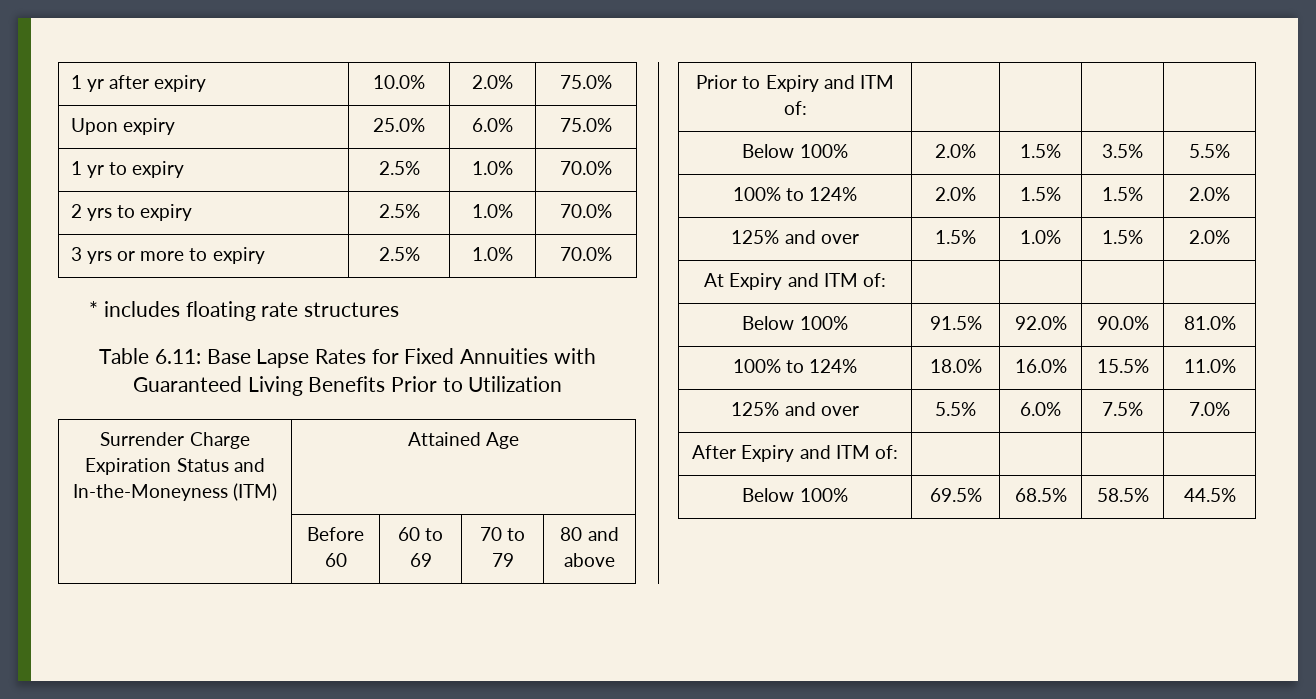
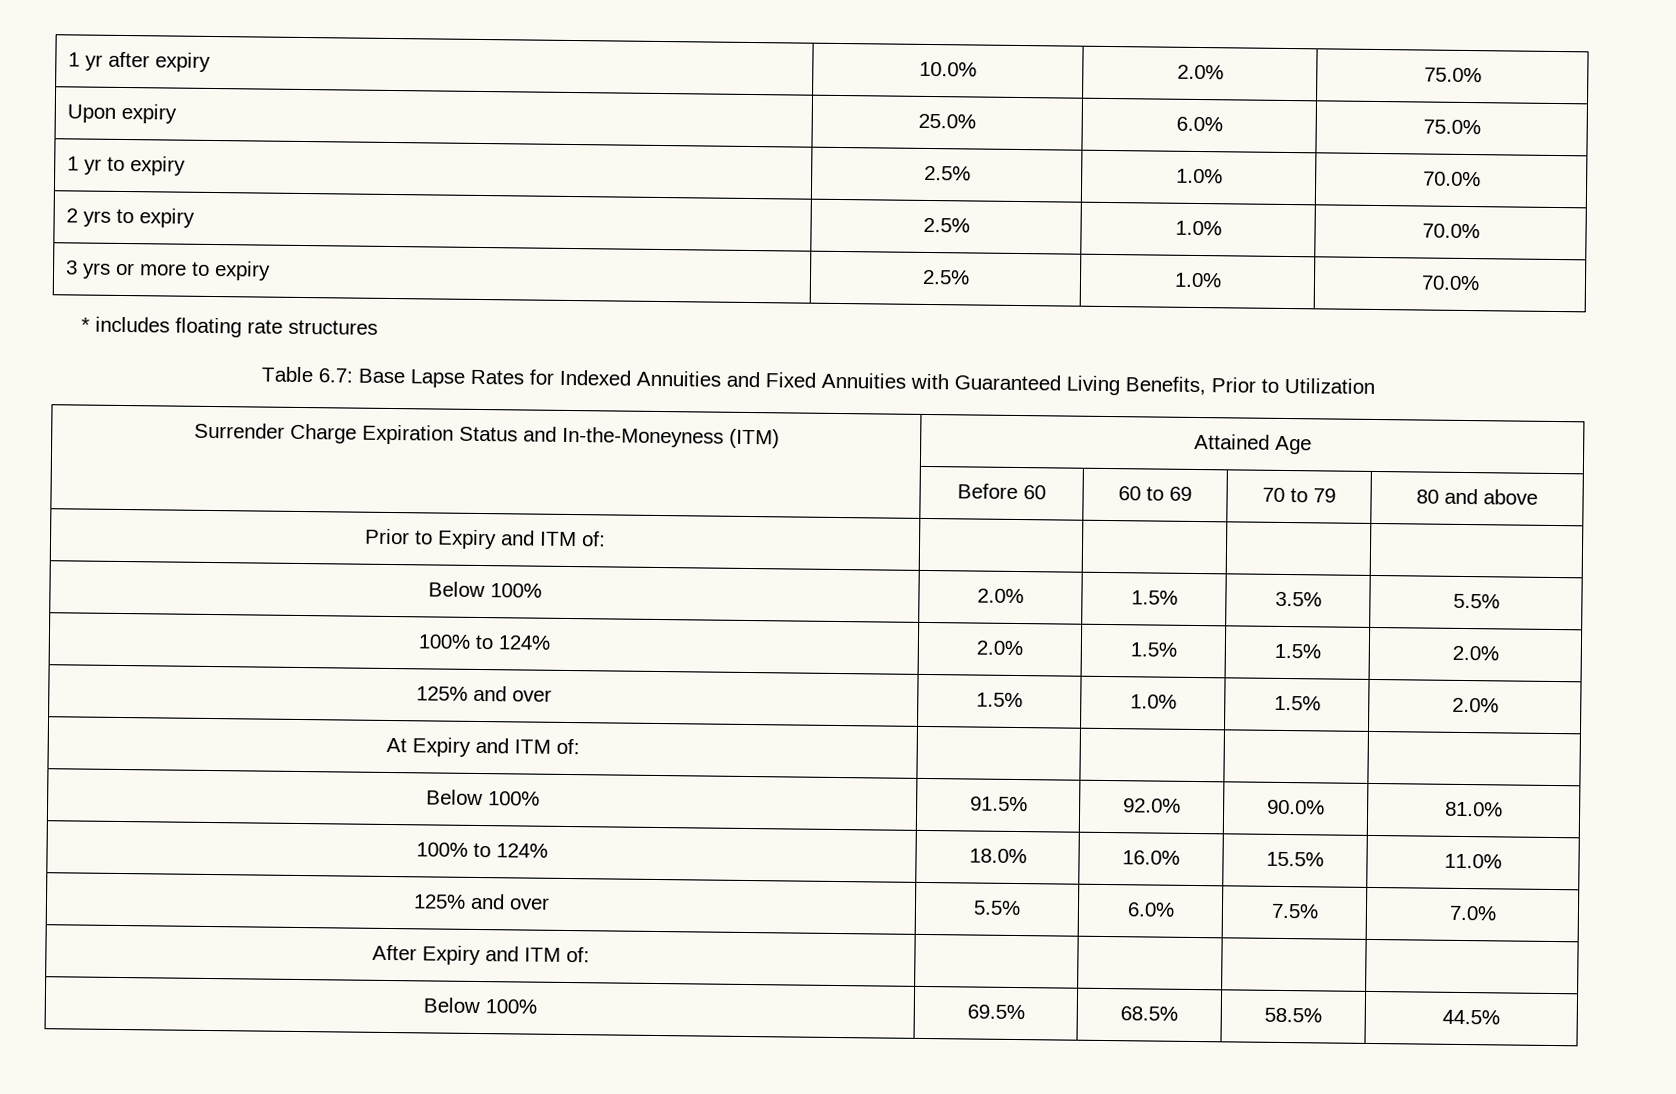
- Table 6.11: Base Lapse Rates for Fixed Annuities with Guaranteed Living Benefits Prior to Utilization
+ Table 6.7: Base Lapse Rates for Indexed Annuities and Fixed Annuities with Guaranteed Living Benefits, Prior to Utilization

